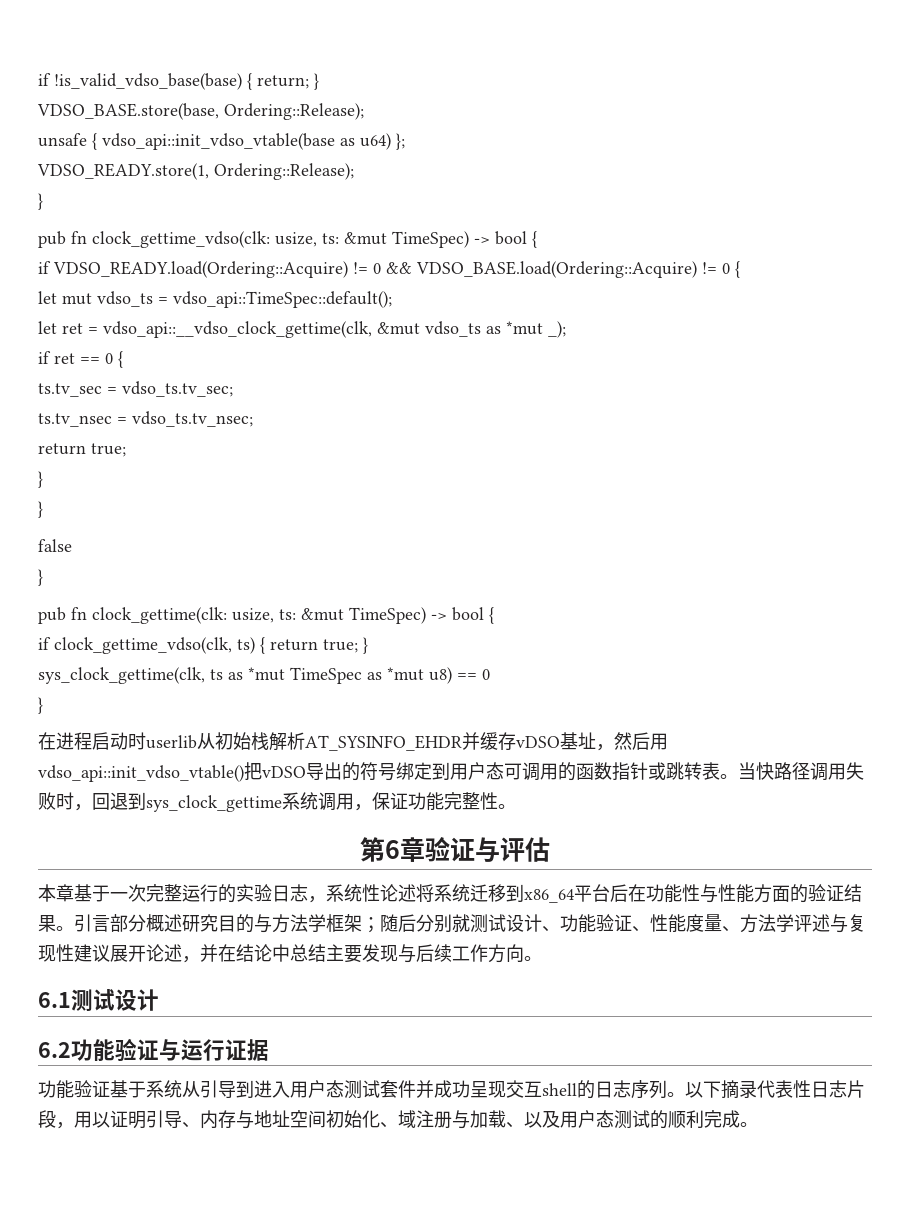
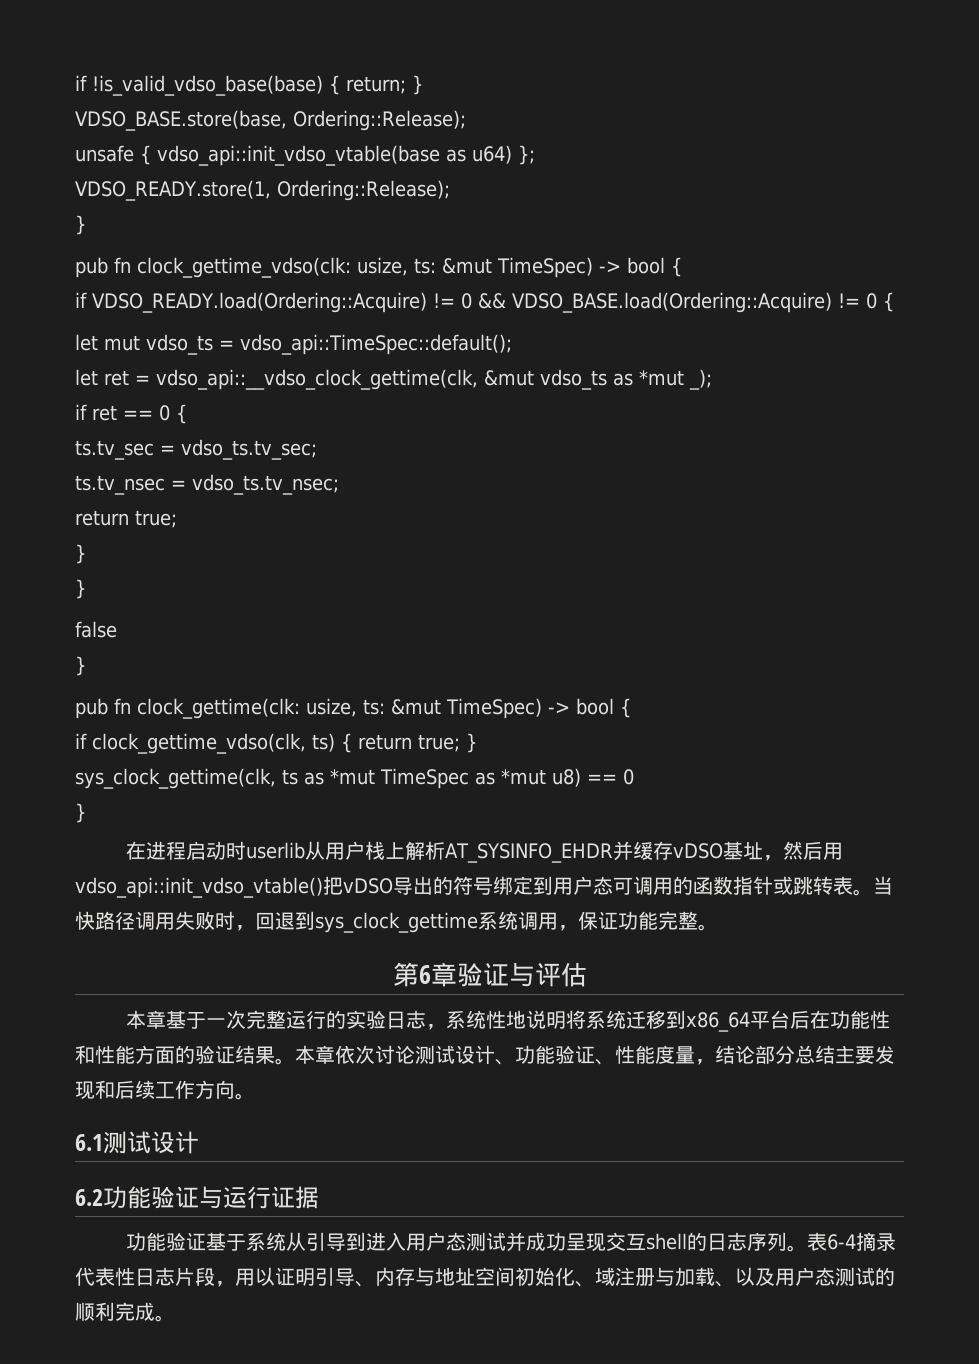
- 在进程启动时userlib从初始栈解析AT_SYSINFO_EHDR并缓存vDSO基址，然后用vdso_api::init_vdso_vtable()把vDSO导出的符号绑定到用户态可调用的函数指针或跳转表。
+ 在进程启动时userlib从用户栈上解析AT_SYSINFO_EHDR并缓存vDSO基址，然后用vdso_api::init_vdso_vtable()把vDSO导出的符号绑定到用户态可调用的函数指针或跳转表。
- 当快路径调用失败时，回退到sys_clock_gettime系统调用，保证功能完整性。
+ 当快路径调用失败时，回退到sys_clock_gettime系统调用，保证功能完整。
- 本章基于一次完整运行的实验日志，系统性论述将系统迁移到x86_64平台后在功能性与性能方面的验证结果。
+ 本章基于一次完整运行的实验日志，系统性地说明将系统迁移到x86_64平台后在功能性和性能方面的验证结果。
- 引言部分概述研究目的与方法学框架；随后分别就测试设计、功能验证、性能度量、方法学评述与复现性建议展开论述，并在结论中总结主要发现与后续工作方向。
+ 本章依次讨论测试设计、功能验证、性能度量，结论部分总结主要发现和后续工作方向。
- 功能验证基于系统从引导到进入用户态测试套件并成功呈现交互shell的日志序列。
+ 功能验证基于系统从引导到进入用户态测试并成功呈现交互shell的日志序列。
- 以下摘录代表性日志片段，用以证明引导、内存与地址空间初始化、域注册与加载、以及用户态测试的顺利完成。
+ 表6-4摘录代表性日志片段，用以证明引导、内存与地址空间初始化、域注册与加载、以及用户态测试的顺利完成。

